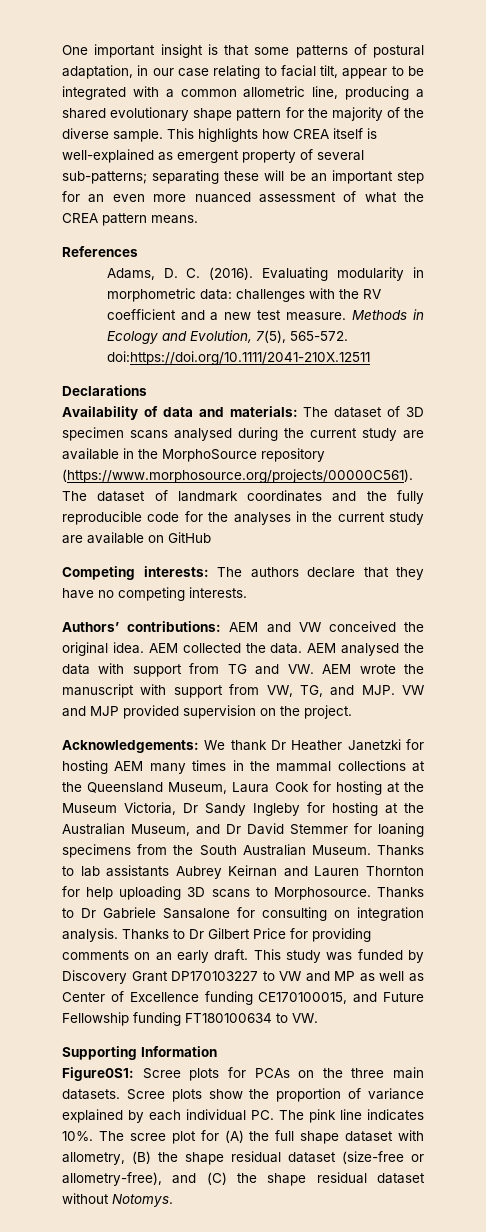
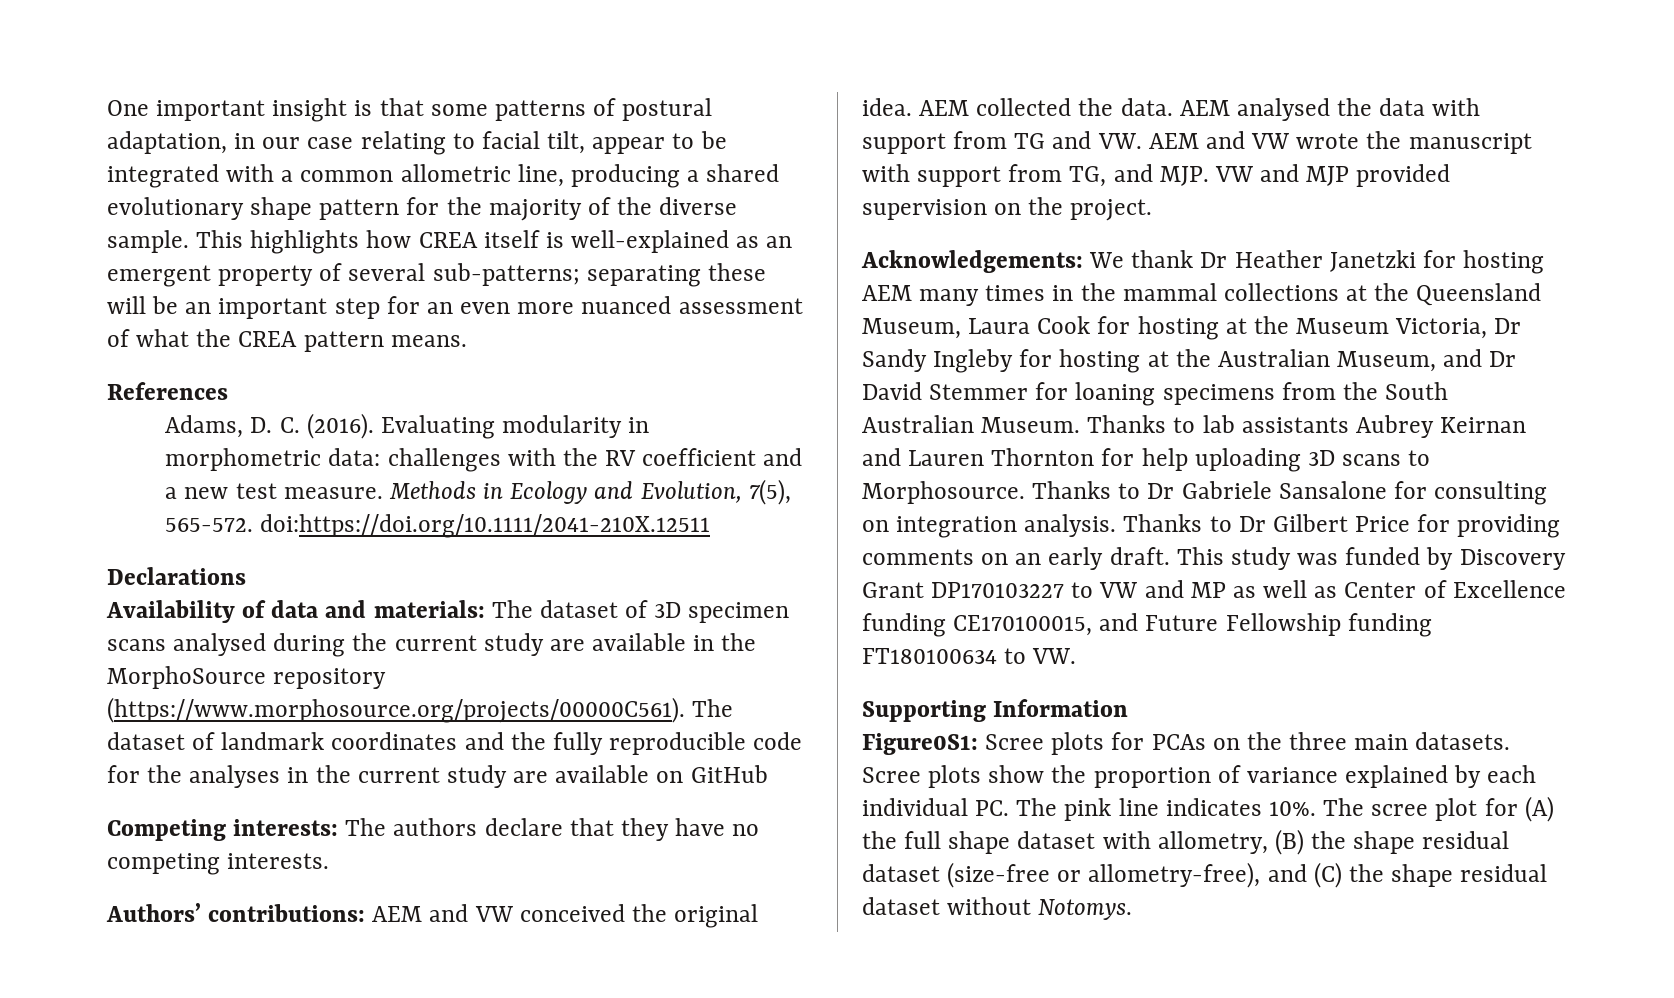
- This highlights how CREA itself is well-explained as emergent property of several sub-patterns; separating these will be an important step for an even more nuanced assessment of what the CREA pattern means.
+ This highlights how CREA itself is well-explained as an emergent property of several sub-patterns; separating these will be an important step for an even more nuanced assessment of what the CREA pattern means.
- AEM analysed the data with support from TG and VW. AEM wrote the manuscript with support from VW, TG, and MJP. VW and MJP provided supervision on the project.
+ AEM analysed the data with support from TG and VW. AEM and VW wrote the manuscript with support from TG, and MJP. VW and MJP provided supervision on the project.

